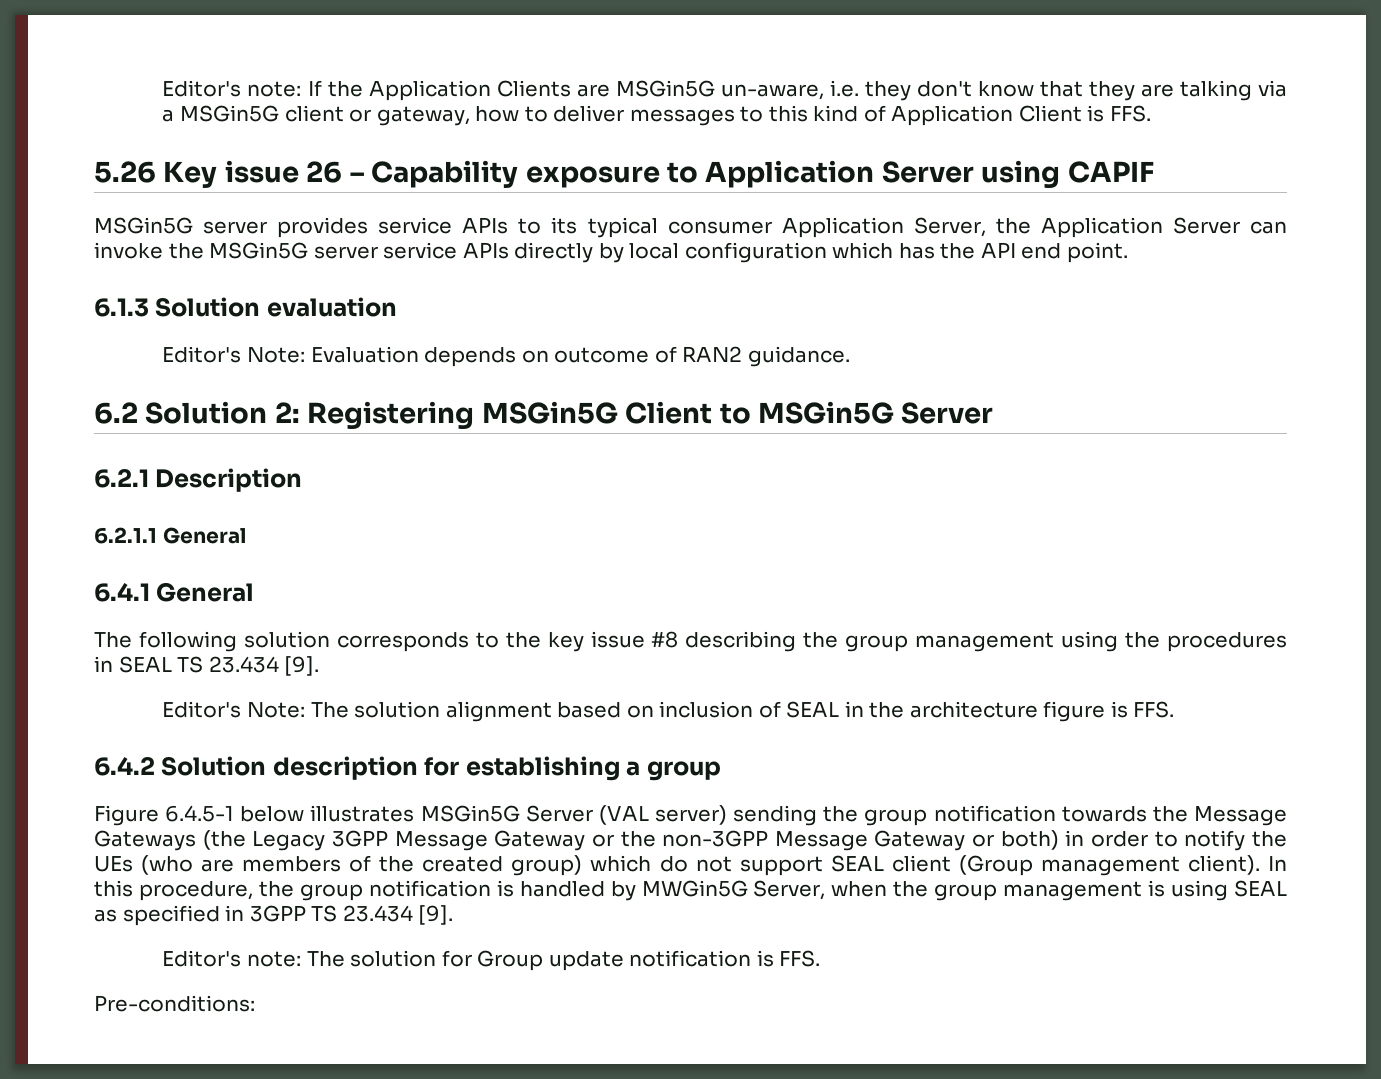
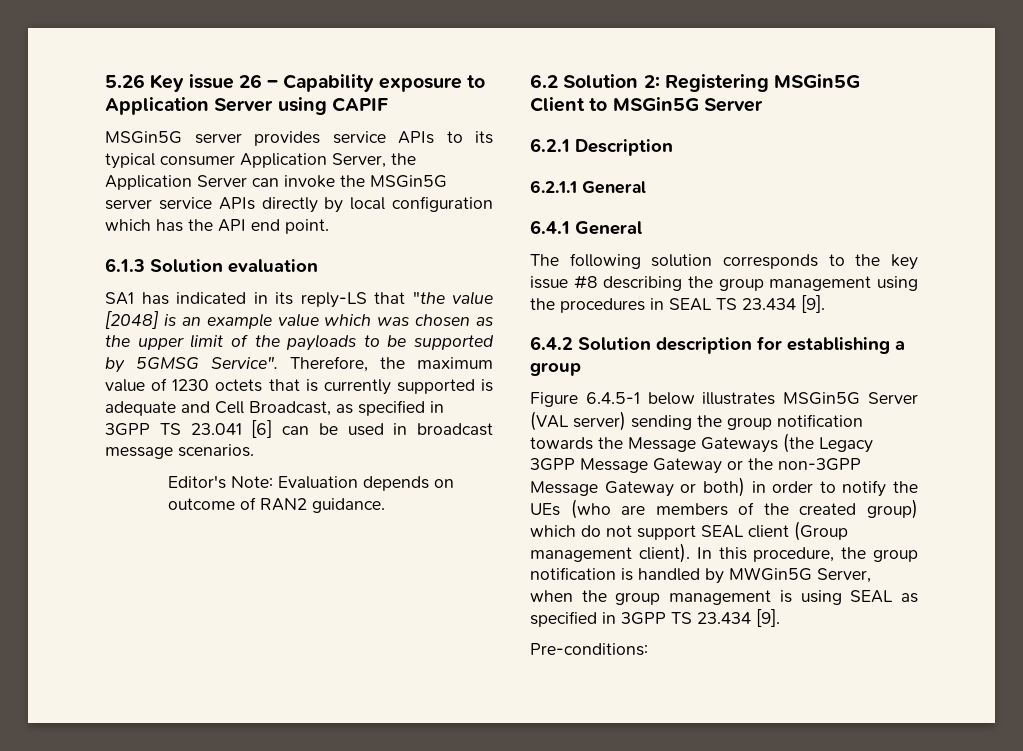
- Editor's note: If the Application Clients are MSGin5G un-aware, i.e. they don't know that they are talking via a MSGin5G client or gateway, how to deliver messages to this kind of Application Client is FFS.
+ SA1 has indicated in its reply-LS that "the value [2048] is an example value which was chosen as the upper limit of the payloads to be supported by 5GMSG Service". Therefore, the maximum value of 1230 octets that is currently supported is adequate and Cell Broadcast, as specified in 3GPP TS 23.041 [6] can be used in broadcast message scenarios.
- Editor's Note: The solution alignment based on inclusion of SEAL in the architecture figure is FFS.
- Editor's note: The solution for Group update notification is FFS.

